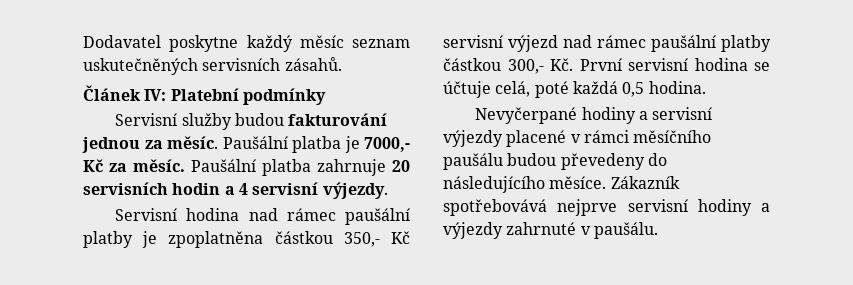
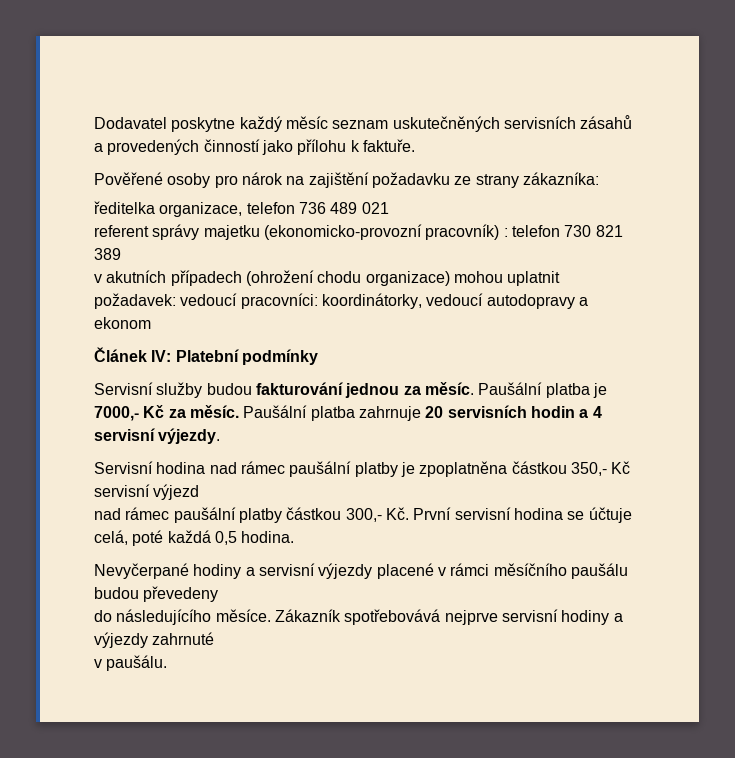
- Dodavatel poskytne každý měsíc seznam uskutečněných servisních zásahů.
+ Dodavatel poskytne každý měsíc seznam uskutečněných servisních zásahů a provedených činností jako přílohu k faktuře.
+ Pověřené osoby pro nárok na zajištění požadavku ze strany zákazníka:
+ ředitelka organizace, telefon 736 489 021
+ referent správy majetku (ekonomicko-provozní pracovník) : telefon 730 821 389
+ v akutních případech (ohrožení chodu organizace) mohou uplatnit požadavek: vedoucí pracovníci: koordinátorky, vedoucí autodopravy a ekonom
- Servisní hodina nad rámec paušální platby je zpoplatněna částkou 350,- Kč servisní výjezd nad rámec paušální platby částkou 300,- Kč. První servisní hodina se účtuje celá, poté každá 0,5 hodina.
+ Servisní hodina nad rámec paušální platby je zpoplatněna částkou 350,- Kč servisní výjezd
+ nad rámec paušální platby částkou 300,- Kč. První servisní hodina se účtuje celá, poté každá 0,5 hodina.
- Nevyčerpané hodiny a servisní výjezdy placené v rámci měsíčního paušálu budou převedeny do následujícího měsíce.
+ Nevyčerpané hodiny a servisní výjezdy placené v rámci měsíčního paušálu budou převedeny
+ do následujícího měsíce.
- Zákazník spotřebovává nejprve servisní hodiny a výjezdy zahrnuté v paušálu.
+ Zákazník spotřebovává nejprve servisní hodiny a výjezdy zahrnuté
+ v paušálu.

